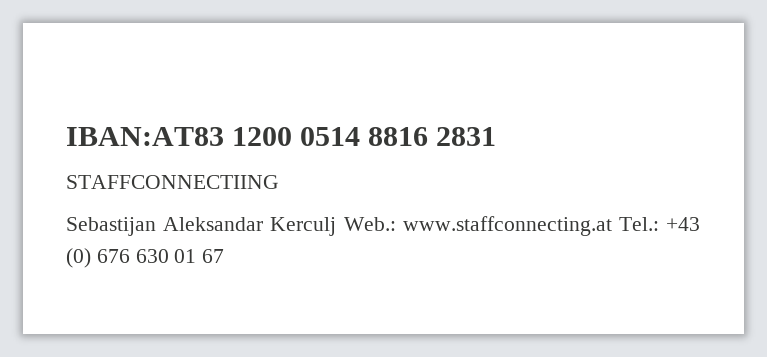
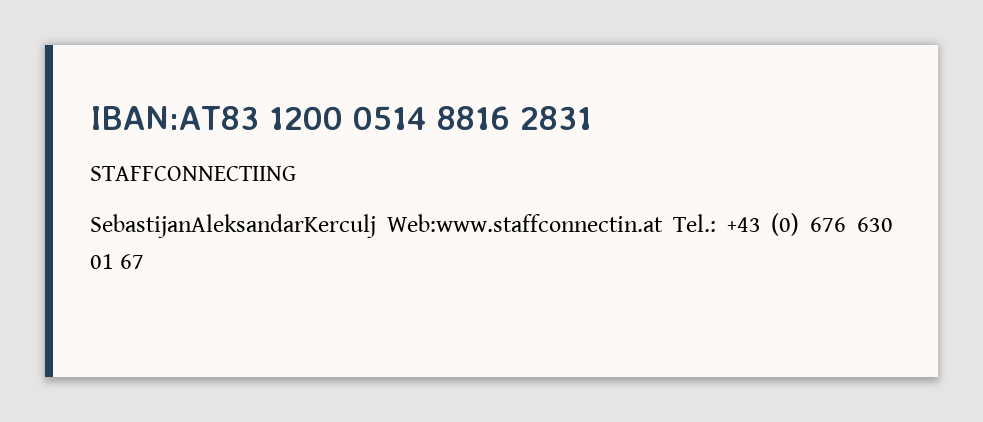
- Sebastijan Aleksandar Kerculj Web.: www.staffconnecting.at Tel.: +43 (0) 676 630 01 67
+ SebastijanAleksandarKerculj Web:www.staffconnectin.at Tel.: +43 (0) 676 630 01 67

